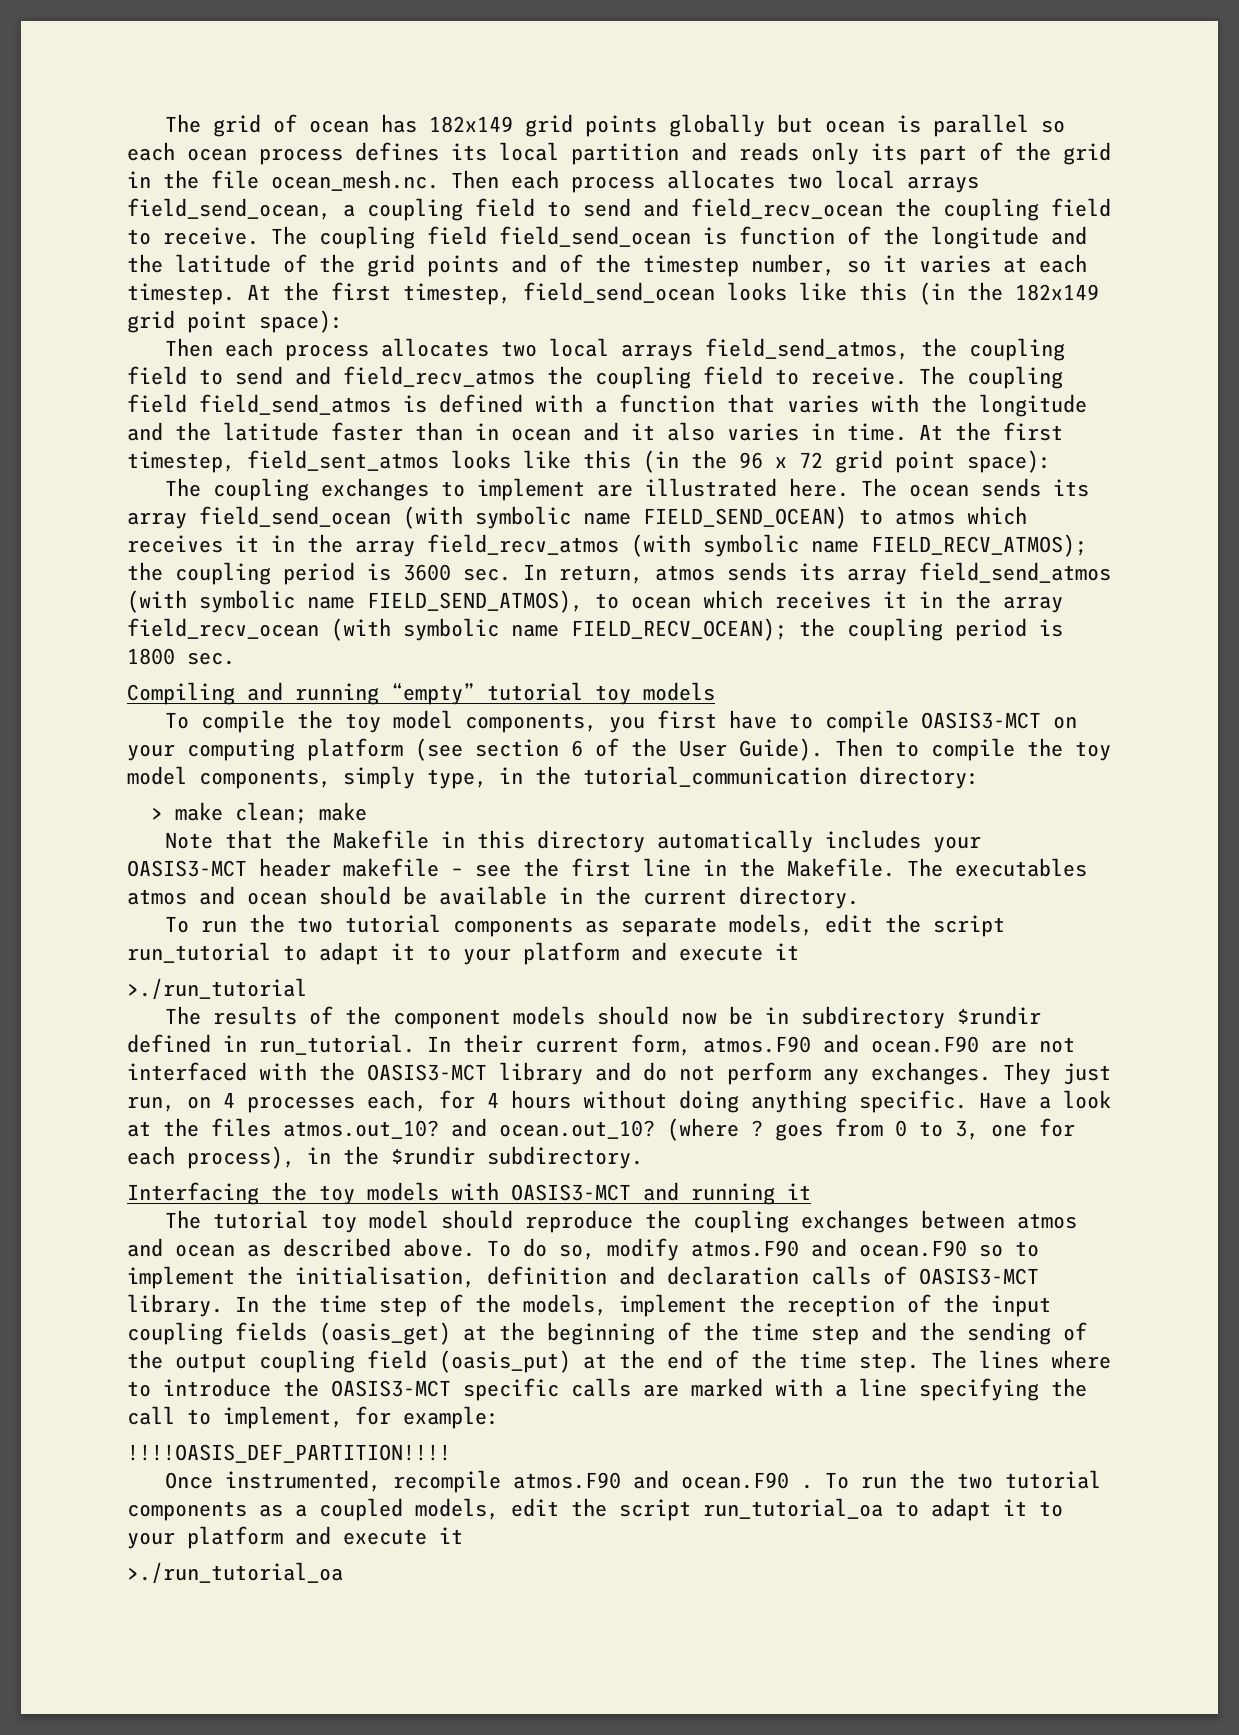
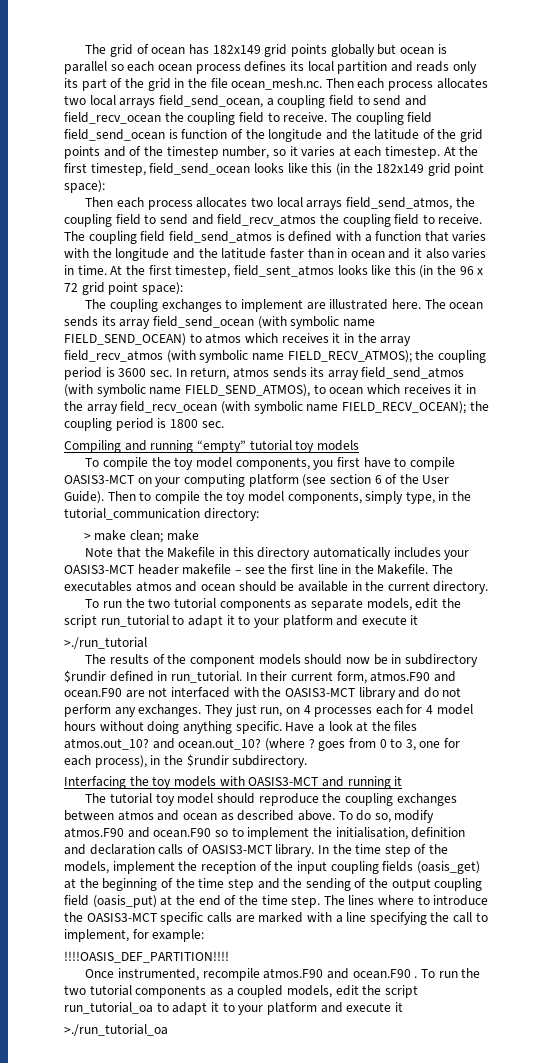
- They just run, on 4 processes each, for 4 hours without doing anything specific.
+ They just run, on 4 processes each for 4 model hours without doing anything specific.

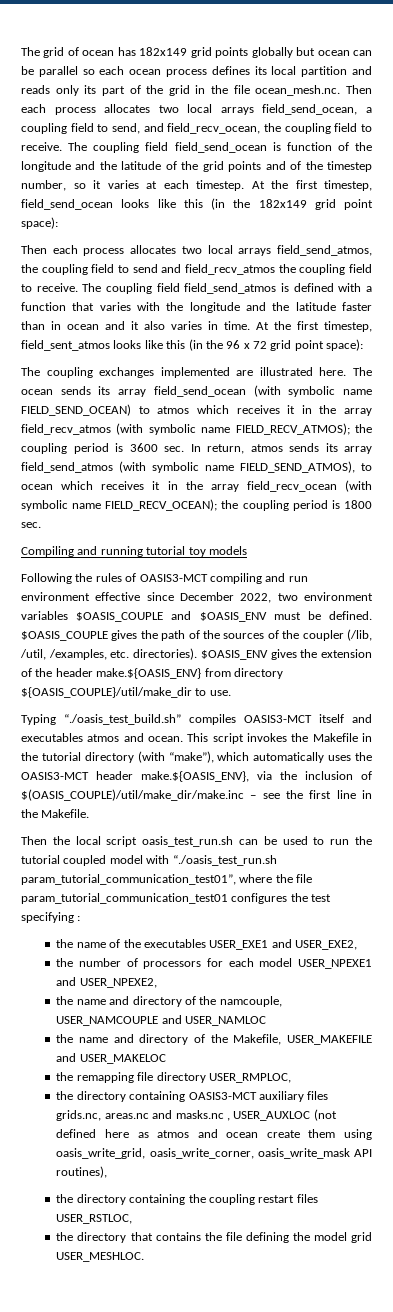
- The grid of ocean has 182x149 grid points globally but ocean is parallel so each ocean process defines its local partition and reads only its part of the grid in the file ocean_mesh.nc. Then each process allocates two local arrays field_send_ocean, a coupling field to send and field_recv_ocean the coupling field to receive.
+ The grid of ocean has 182x149 grid points globally but ocean can be parallel so each ocean process defines its local partition and reads only its part of the grid in the file ocean_mesh.nc. Then each process allocates two local arrays field_send_ocean, a coupling field to send, and field_recv_ocean, the coupling field to receive.
- The coupling exchanges to implement are illustrated here.
+ The coupling exchanges implemented are illustrated here.
- Compiling and running “empty” tutorial toy models
+ Compiling and running tutorial toy models
- To compile the toy model components, you first have to compile OASIS3-MCT on your computing platform (see section 6 of the User Guide). Then to compile the toy model components, simply type, in the tutorial_communication directory:
- > make clean; make
- Note that the Makefile in this directory automatically includes your OASIS3-MCT header makefile – see the first line in the Makefile. The executables atmos and ocean should be available in the current directory.
- To run the two tutorial components as separate models, edit the script run_tutorial to adapt it to your platform and execute it
- >./run_tutorial
- The results of the component models should now be in subdirectory $rundir defined in run_tutorial. In their current form, atmos.F90 and ocean.F90 are not interfaced with the OASIS3-MCT library and do not perform any exchanges. They just run, on 4 processes each for 4 model hours without doing anything specific. Have a look at the files atmos.out_10? and ocean.out_10? (where ? goes from 0 to 3, one for each process), in the $rundir subdirectory.
- Interfacing the toy models with OASIS3-MCT and running it
- The tutorial toy model should reproduce the coupling exchanges between atmos and ocean as described above. To do so, modify atmos.F90 and ocean.F90 so to implement the initialisation, definition and declaration calls of OASIS3-MCT library. In the time step of the models, implement the reception of the input coupling fields (oasis_get) at the beginning of the time step and the sending of the output coupling field (oasis_put) at the end of the time step. The lines where to introduce the OASIS3-MCT specific calls are marked with a line specifying the call to implement, for example:
- !!!!OASIS_DEF_PARTITION!!!!
- Once instrumented, recompile atmos.F90 and ocean.F90 . To run the two tutorial components as a coupled models, edit the script run_tutorial_oa to adapt it to your platform and execute it
- >./run_tutorial_oa
+ Following the rules of OASIS3-MCT compiling and run environment effective since December 2022, two environment variables $OASIS_COUPLE and $OASIS_ENV must be defined. $OASIS_COUPLE gives the path of the sources of the coupler (/lib, /util, /examples, etc. directories). $OASIS_ENV gives the extension of the header make.${OASIS_ENV} from directory ${OASIS_COUPLE}/util/make_dir to use.
+ Typing “./oasis_test_build.sh” compiles OASIS3-MCT itself and executables atmos and ocean. This script invokes the Makefile in the tutorial directory (with “make”), which automatically uses the OASIS3-MCT header make.${OASIS_ENV}, via the inclusion of $(OASIS_COUPLE)/util/make_dir/make.inc – see the first line in the Makefile.
+ Then the local script oasis_test_run.sh can be used to run the tutorial coupled model with “./oasis_test_run.sh param_tutorial_communication_test01”, where the file param_tutorial_communication_test01 configures the test specifying :
+ the name of the executables USER_EXE1 and USER_EXE2,
+ the number of processors for each model USER_NPEXE1 and USER_NPEXE2,
+ the name and directory of the namcouple, USER_NAMCOUPLE and USER_NAMLOC
+ the name and directory of the Makefile, USER_MAKEFILE and USER_MAKELOC
+ the remapping file directory USER_RMPLOC,
+ the directory containing OASIS3-MCT auxiliary files grids.nc, areas.nc and masks.nc , USER_AUXLOC (not defined here as atmos and ocean create them using oasis_write_grid, oasis_write_corner, oasis_write_mask API routines),
+ the directory containing the coupling restart files USER_RSTLOC,
+ the directory that contains the file defining the model grid USER_MESHLOC.

